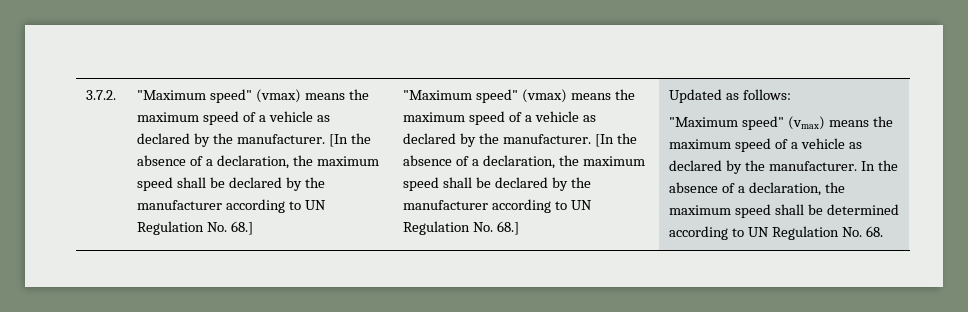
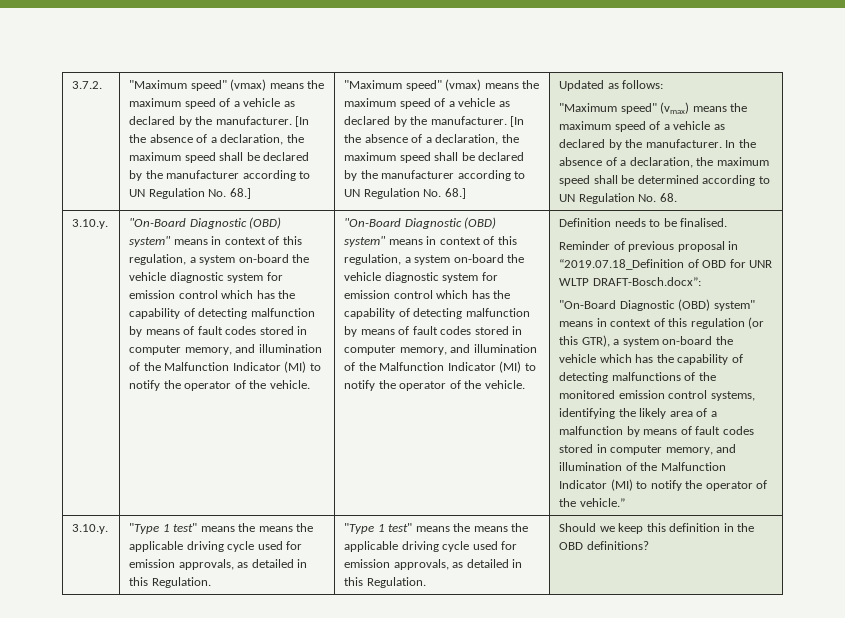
+ 3.10.y. | "On-Board Diagnostic (OBD) system" means in context of this regulation, a system on-board the vehicle diagnostic system for emission control which has the capability of detecting malfunction by means of fault codes stored in computer memory, and illumination of the Malfunction Indicator (MI) to notify the operator of the vehicle. | "On-Board Diagnostic (OBD) system" means in context of this regulation, a system on-board the vehicle diagnostic system for emission control which has the capability of detecting malfunction by means of fault codes stored in computer memory, and illumination of the Malfunction Indicator (MI) to notify the operator of the vehicle. | Definition needs to be finalised.
+ Reminder of previous proposal in “2019.07.18_Definition of OBD for UNR WLTP DRAFT-Bosch.docx”:
+ "On-Board Diagnostic (OBD) system" means in context of this regulation (or this GTR), a system on-board the vehicle which has the capability of detecting malfunctions of the monitored emission control systems, identifying the likely area of a malfunction by means of fault codes stored in computer memory, and illumination of the Malfunction Indicator (MI) to notify the operator of the vehicle.”
+ 3.10.y. | "Type 1 test" means the means the applicable driving cycle used for emission approvals, as detailed in this Regulation. | "Type 1 test" means the means the applicable driving cycle used for emission approvals, as detailed in this Regulation. | Should we keep this definition in the OBD definitions?

